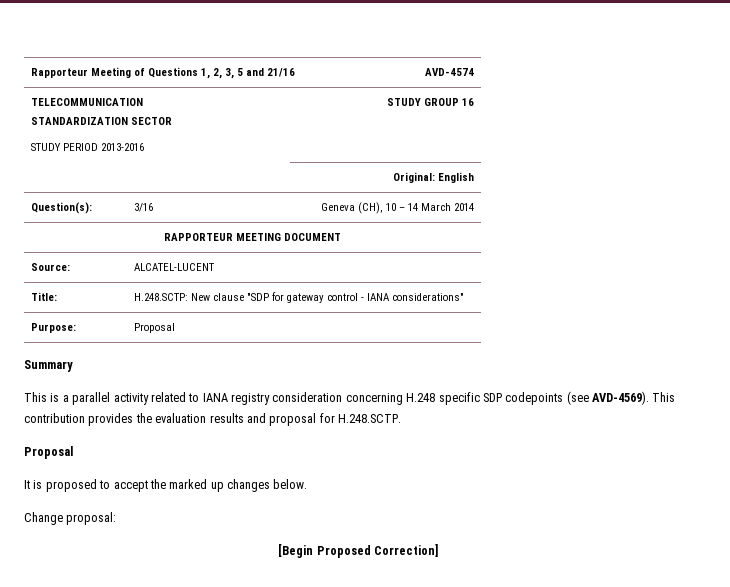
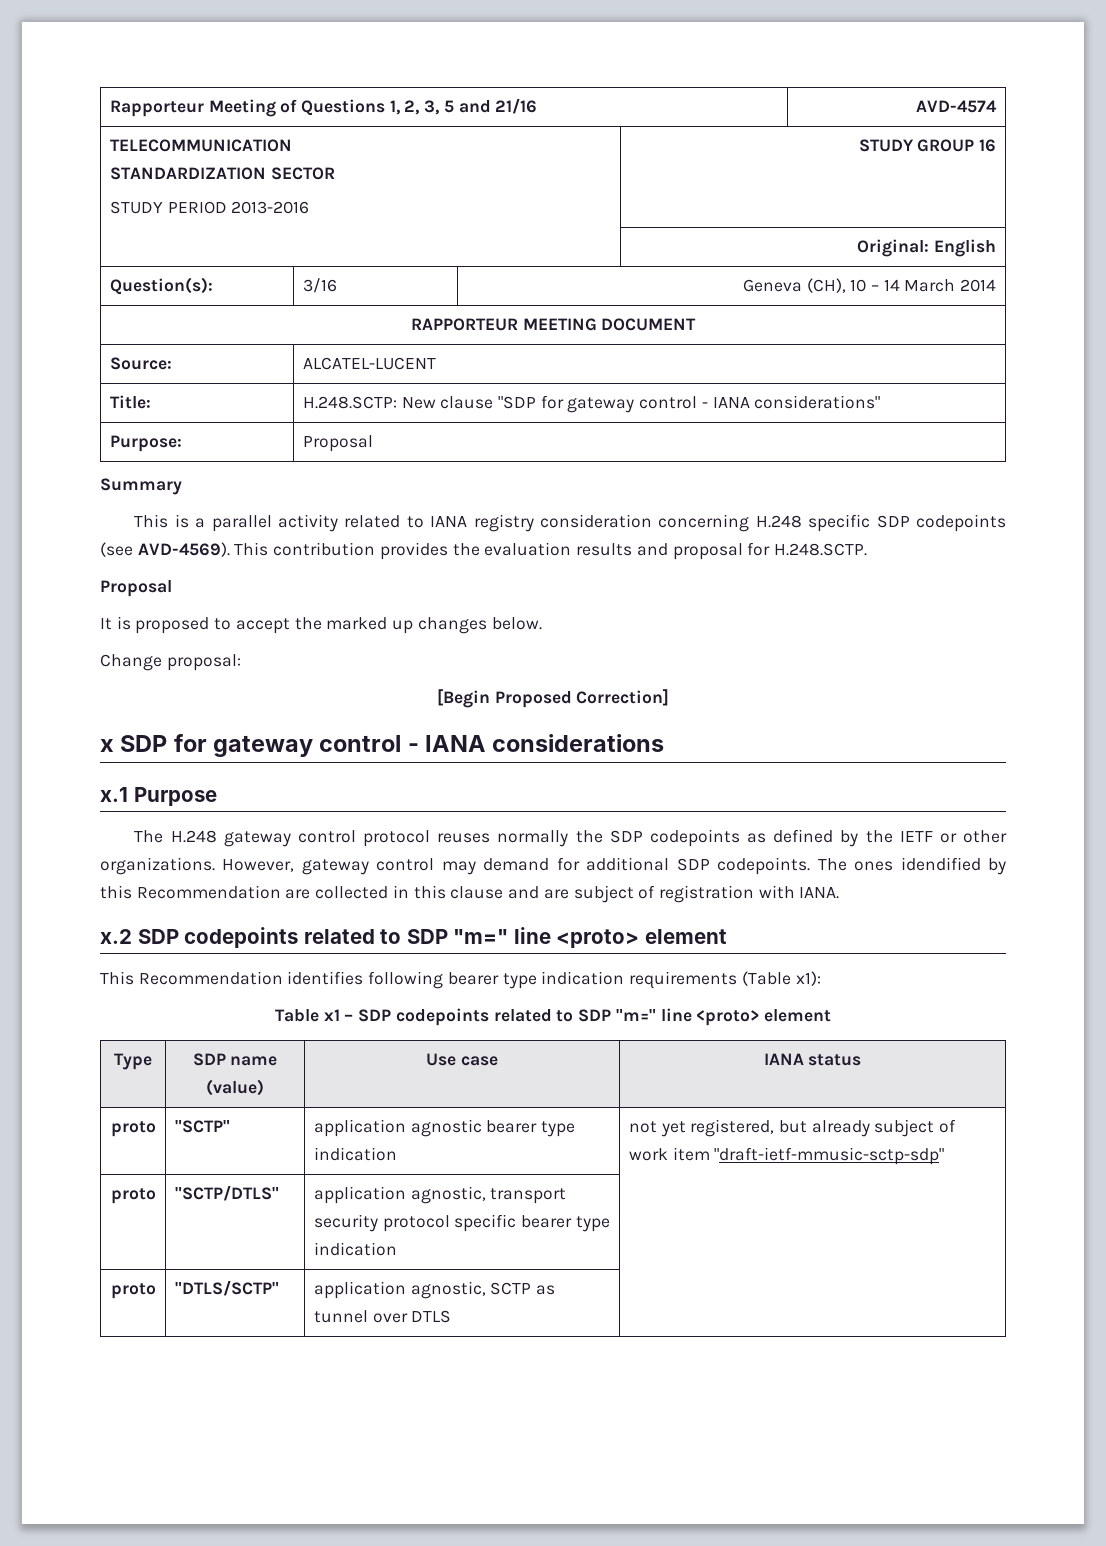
+ x SDP for gateway control - IANA considerations
+ x.1 Purpose
+ The H.248 gateway control protocol reuses normally the SDP codepoints as defined by the IETF or other organizations. However, gateway control may demand for additional SDP codepoints. The ones idendified by this Recommendation are collected in this clause and are subject of registration with IANA.
+ x.2 SDP codepoints related to SDP "m=" line <proto> element
+ This Recommendation identifies following bearer type indication requirements (Table x1):
+ Table x1 – SDP codepoints related to SDP "m=" line <proto> element
+ Type | SDP name (value) | Use case | IANA status
+ proto | "SCTP" | application agnostic bearer type indication | not yet registered, but already subject of work item "draft-ietf-mmusic-sctp-sdp"
+ proto | "SCTP/DTLS" | application agnostic, transport security protocol specific bearer type indication |
+ proto | "DTLS/SCTP" | application agnostic, SCTP as tunnel over DTLS |

